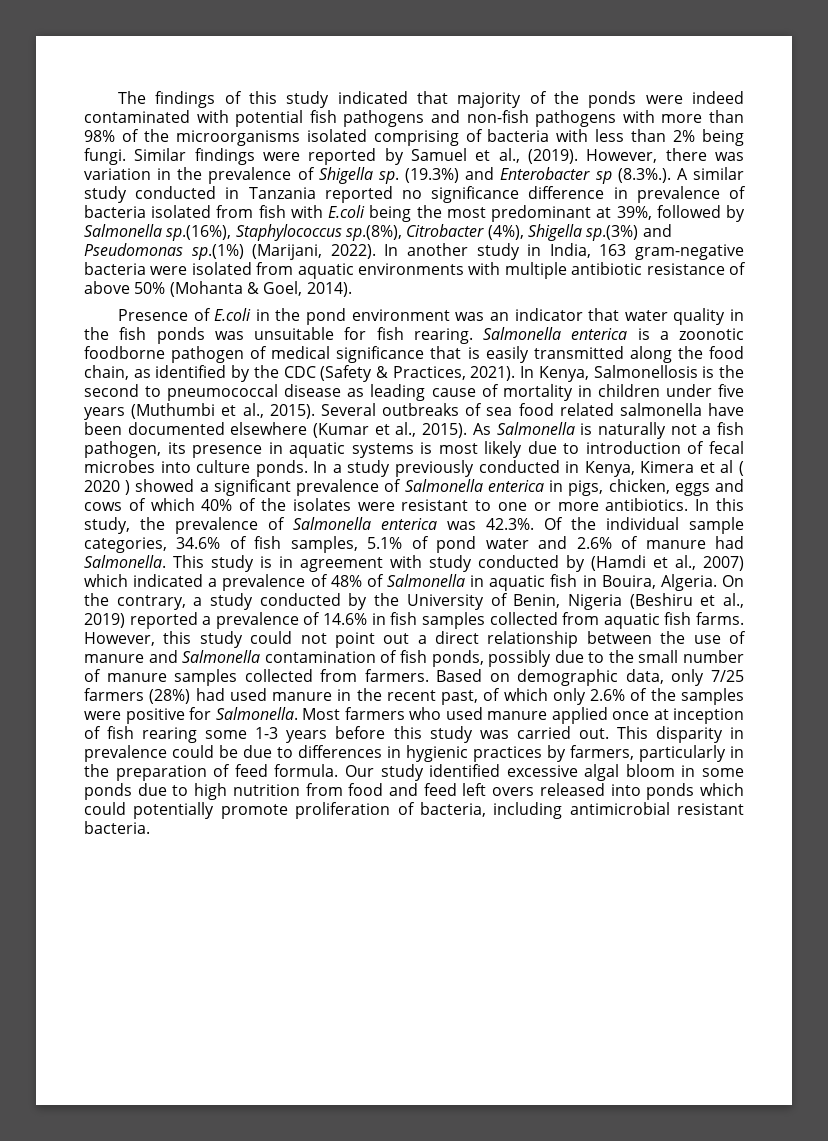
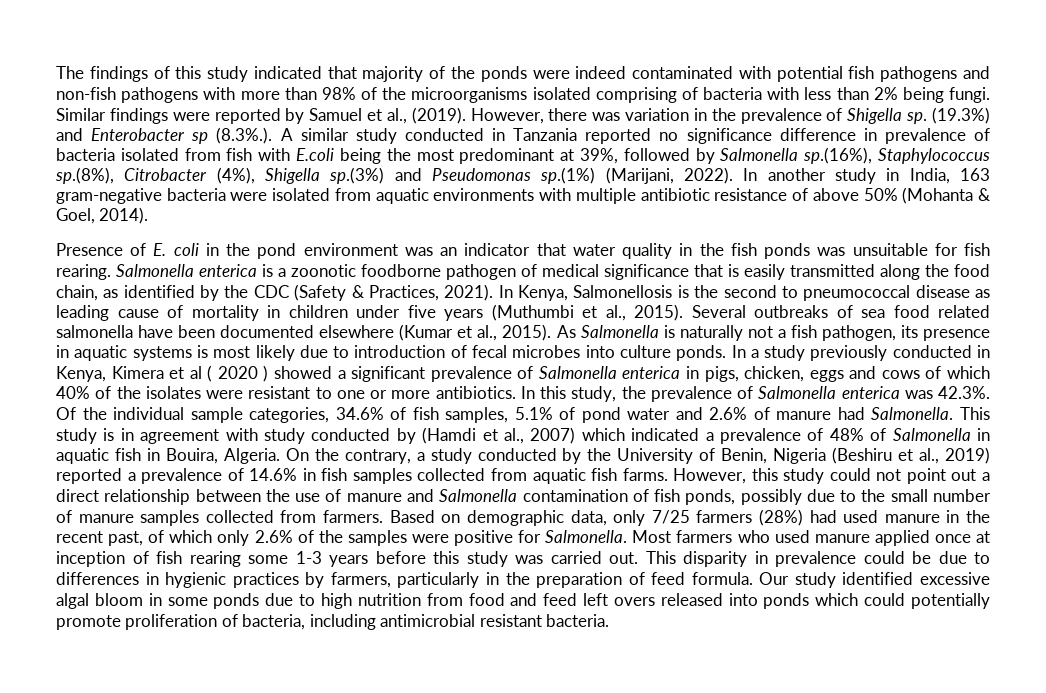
- Presence of E.coli in the pond environment was an indicator that water quality in the fish ponds was unsuitable for fish rearing.
+ Presence of E. coli in the pond environment was an indicator that water quality in the fish ponds was unsuitable for fish rearing.

